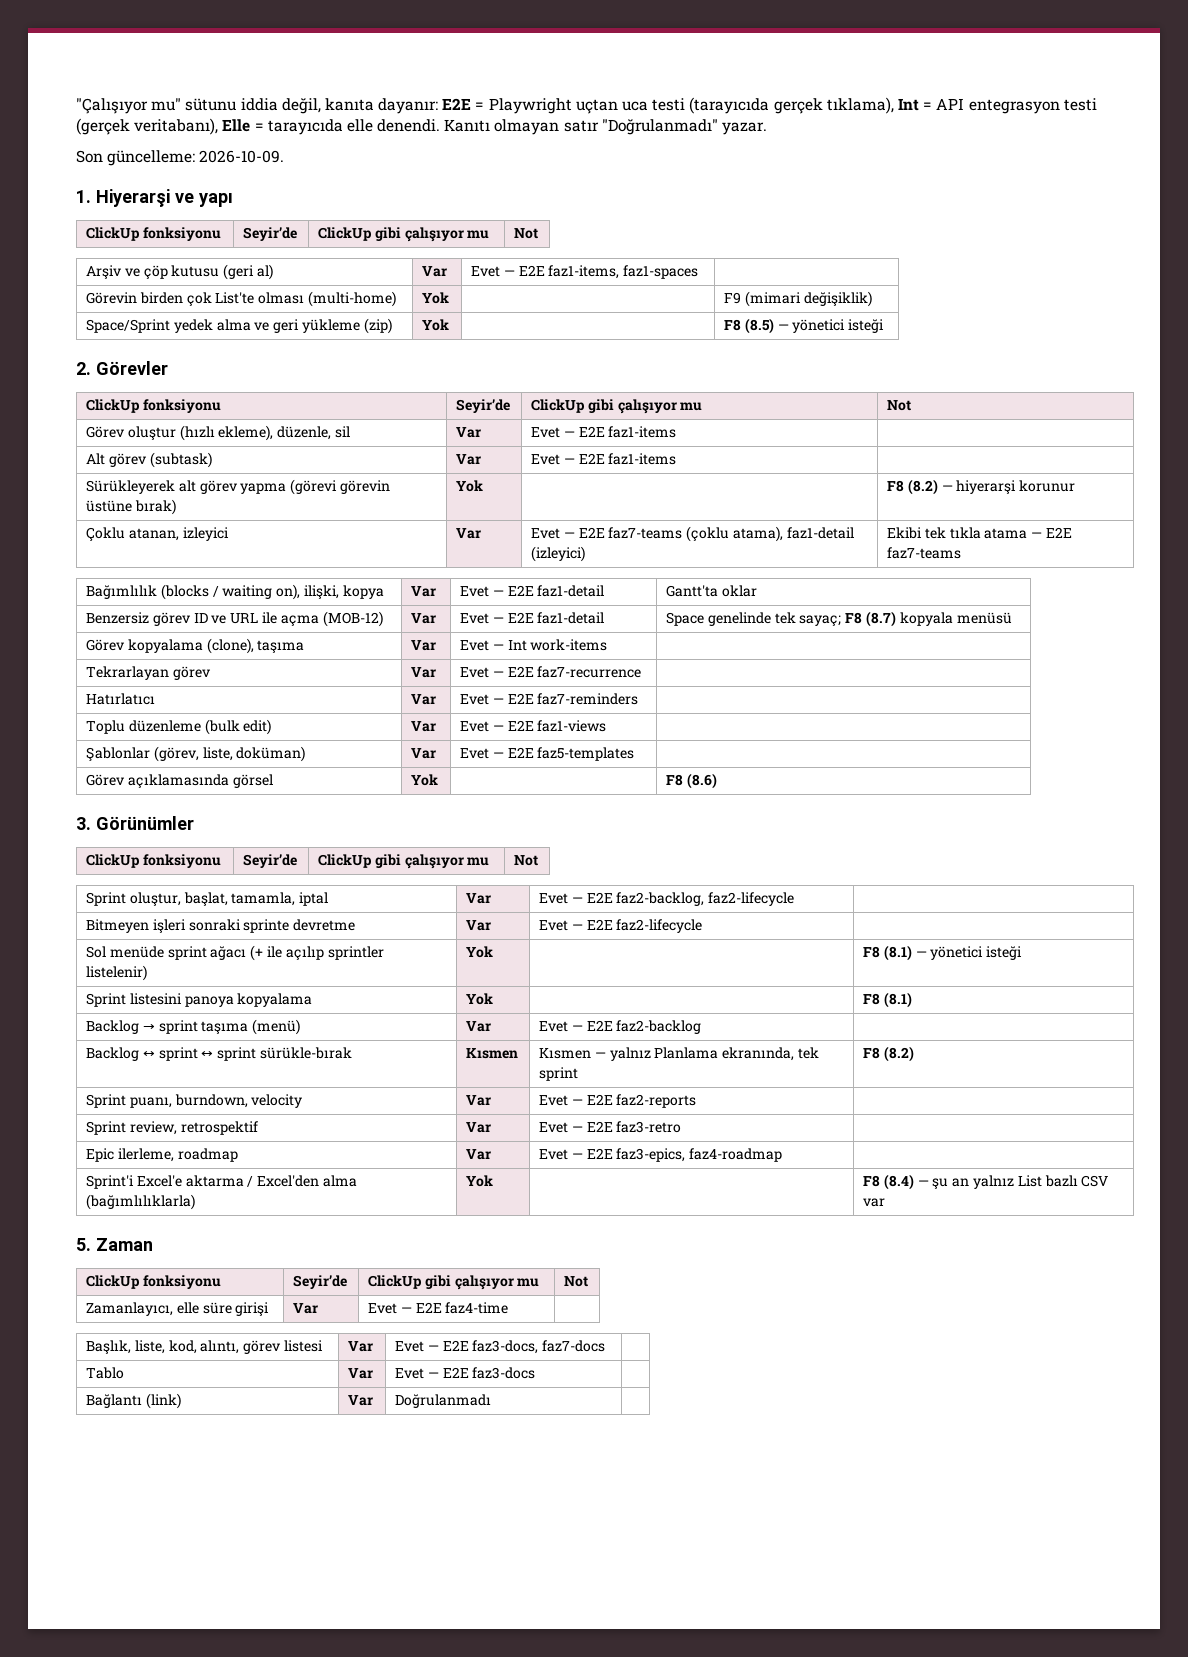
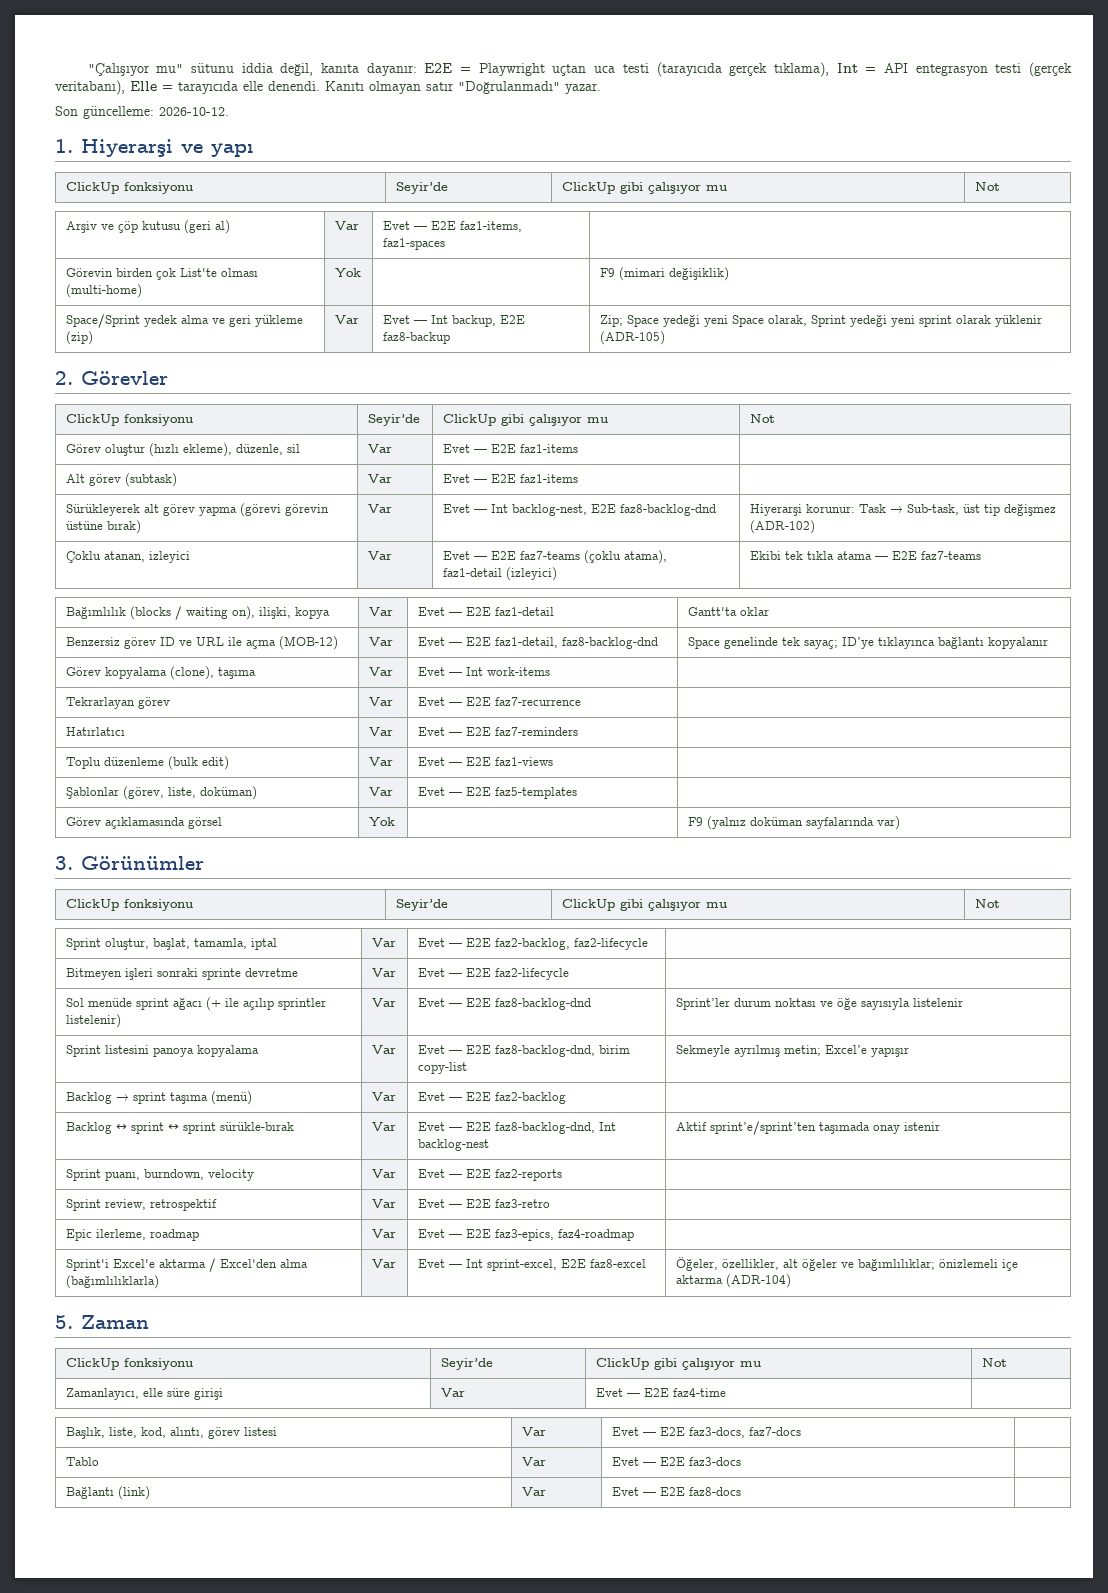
- Son güncelleme: 2026-10-09.
+ Son güncelleme: 2026-10-12.
- Space/Sprint yedek alma ve geri yükleme (zip) | Yok | | F8 (8.5) — yönetici isteği
+ Space/Sprint yedek alma ve geri yükleme (zip) | Var | Evet — Int backup, E2E faz8-backup | Zip; Space yedeği yeni Space olarak, Sprint yedeği yeni sprint olarak yüklenir (ADR-105)
- Sürükleyerek alt görev yapma (görevi görevin üstüne bırak) | Yok | | F8 (8.2) — hiyerarşi korunur
+ Sürükleyerek alt görev yapma (görevi görevin üstüne bırak) | Var | Evet — Int backlog-nest, E2E faz8-backlog-dnd | Hiyerarşi korunur: Task → Sub-task, üst tip değişmez (ADR-102)
- Benzersiz görev ID ve URL ile açma (MOB-12) | Var | Evet — E2E faz1-detail | Space genelinde tek sayaç; F8 (8.7) kopyala menüsü
+ Benzersiz görev ID ve URL ile açma (MOB-12) | Var | Evet — E2E faz1-detail, faz8-backlog-dnd | Space genelinde tek sayaç; ID’ye tıklayınca bağlantı kopyalanır
- Görev açıklamasında görsel | Yok | | F8 (8.6)
+ Görev açıklamasında görsel | Yok | | F9 (yalnız doküman sayfalarında var)
- Sol menüde sprint ağacı (+ ile açılıp sprintler listelenir) | Yok | | F8 (8.1) — yönetici isteği
- Sprint listesini panoya kopyalama | Yok | | F8 (8.1)
+ Sol menüde sprint ağacı (+ ile açılıp sprintler listelenir) | Var | Evet — E2E faz8-backlog-dnd | Sprint’ler durum noktası ve öğe sayısıyla listelenir
+ Sprint listesini panoya kopyalama | Var | Evet — E2E faz8-backlog-dnd, birim copy-list | Sekmeyle ayrılmış metin; Excel’e yapışır
- Backlog ↔ sprint ↔ sprint sürükle-bırak | Kısmen | Kısmen — yalnız Planlama ekranında, tek sprint | F8 (8.2)
+ Backlog ↔ sprint ↔ sprint sürükle-bırak | Var | Evet — E2E faz8-backlog-dnd, Int backlog-nest | Aktif sprint’e/sprint’ten taşımada onay istenir
- Sprint'i Excel'e aktarma / Excel'den alma (bağımlılıklarla) | Yok | | F8 (8.4) — şu an yalnız List bazlı CSV var
+ Sprint'i Excel'e aktarma / Excel'den alma (bağımlılıklarla) | Var | Evet — Int sprint-excel, E2E faz8-excel | Öğeler, özellikler, alt öğeler ve bağımlılıklar; önizlemeli içe aktarma (ADR-104)
- Bağlantı (link) | Var | Doğrulanmadı |
+ Bağlantı (link) | Var | Evet — E2E faz8-docs |

